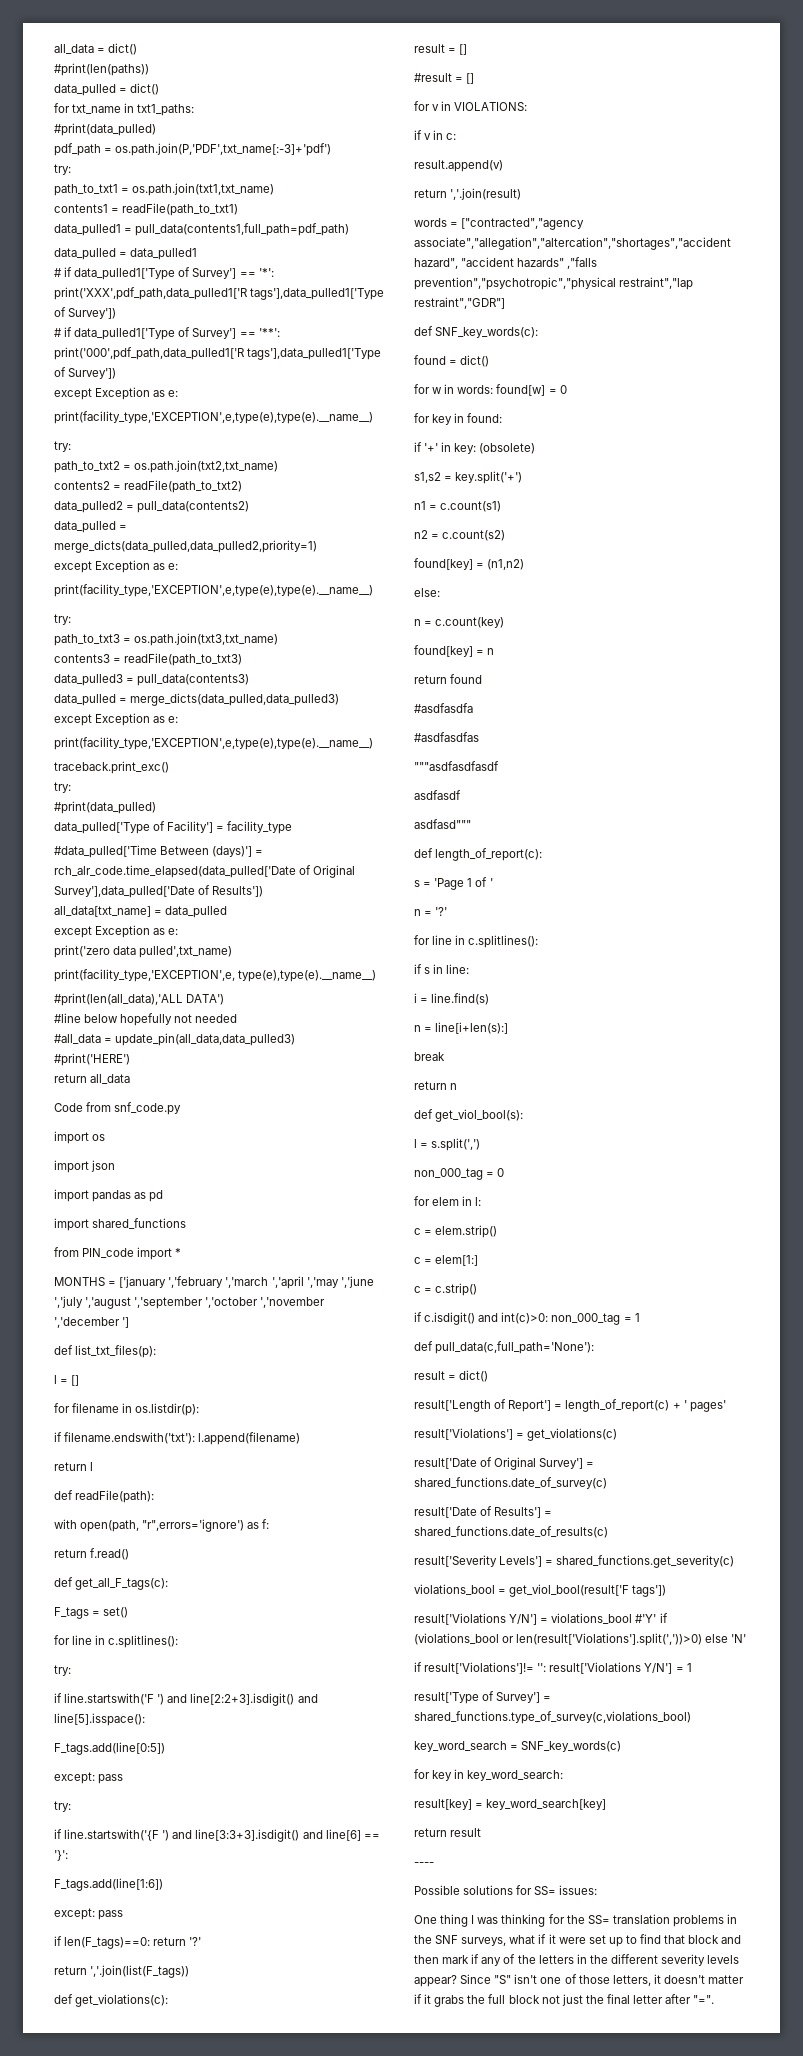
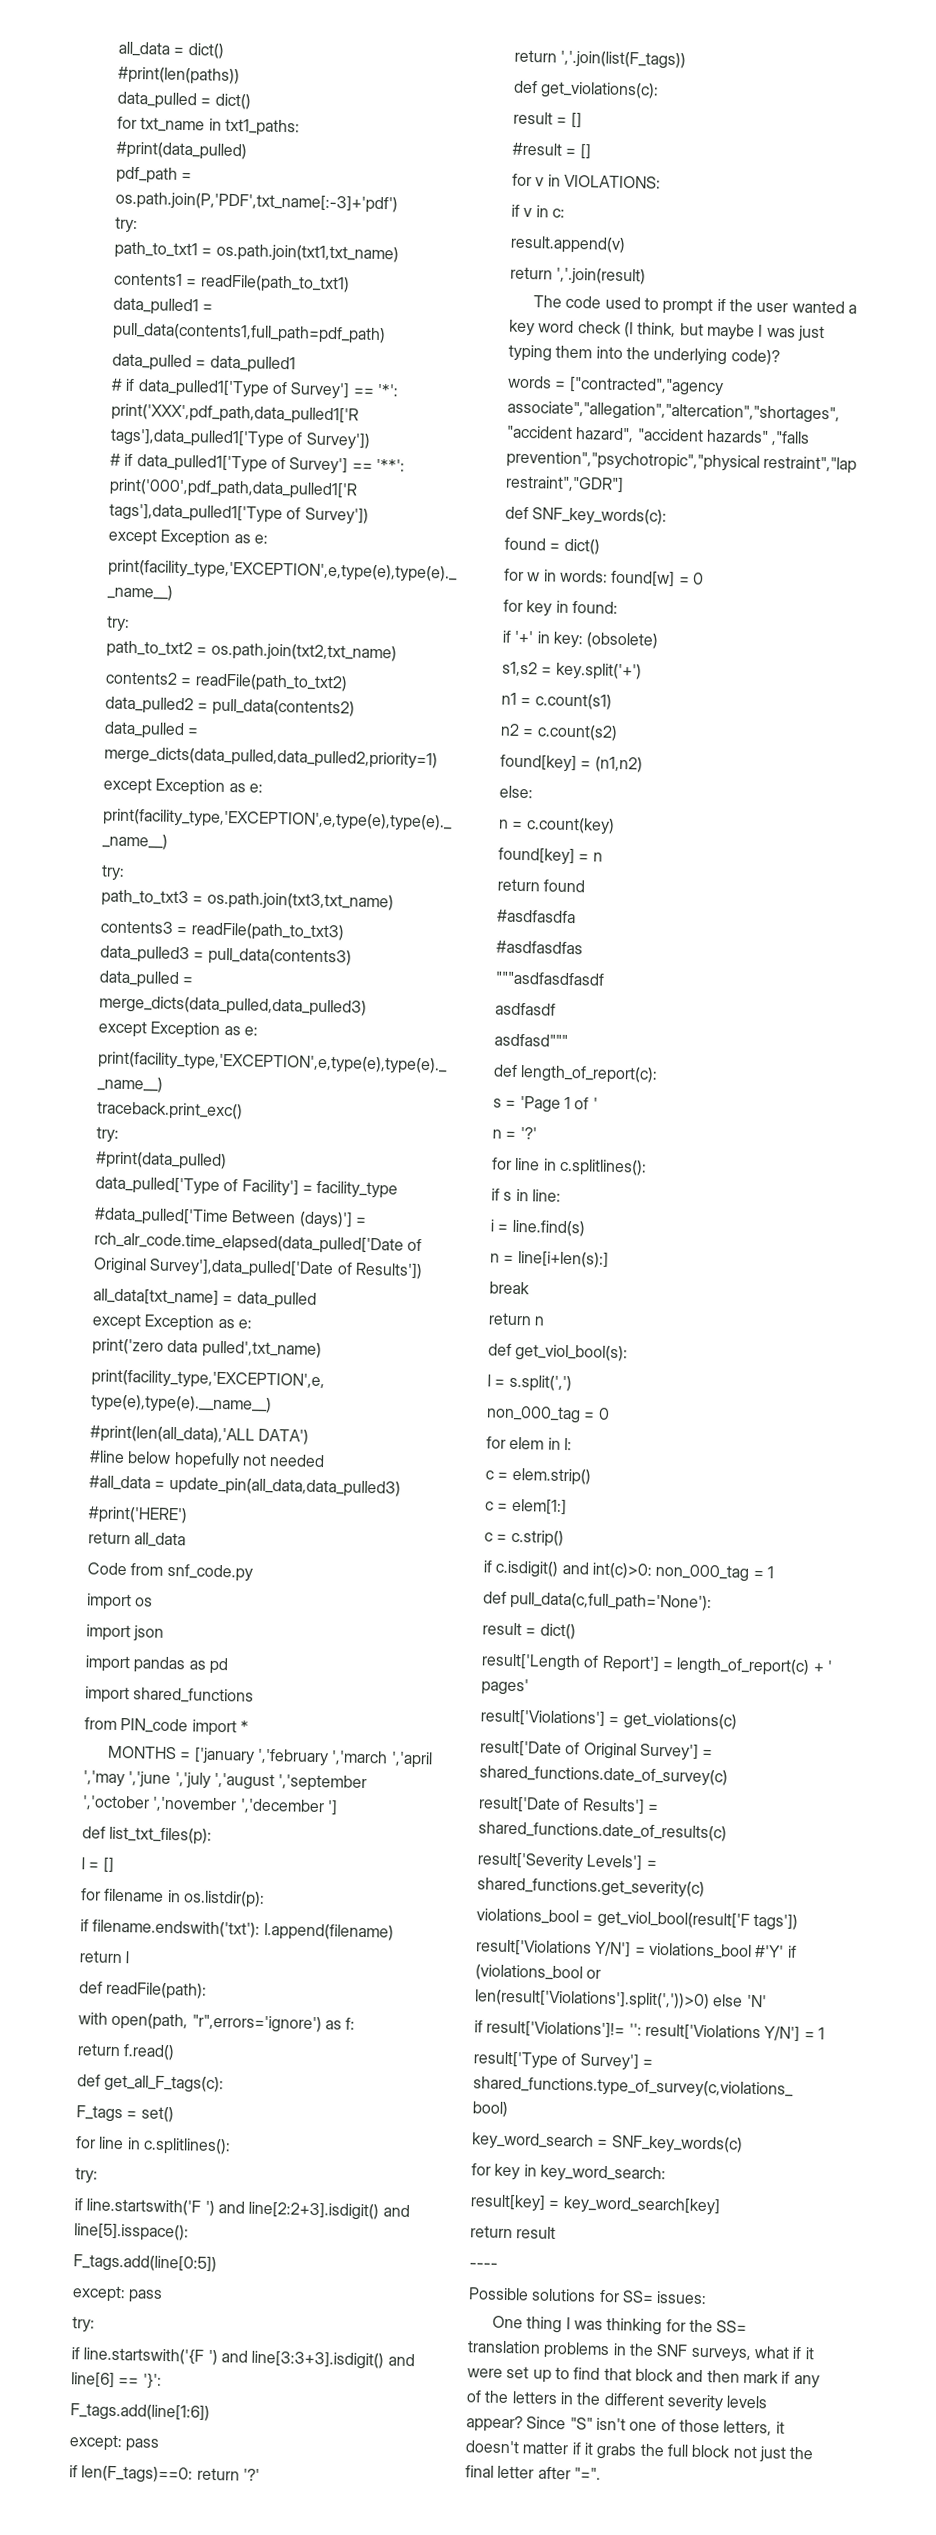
+ The code used to prompt if the user wanted a key word check (I think, but maybe I was just typing them into the underlying code)?

